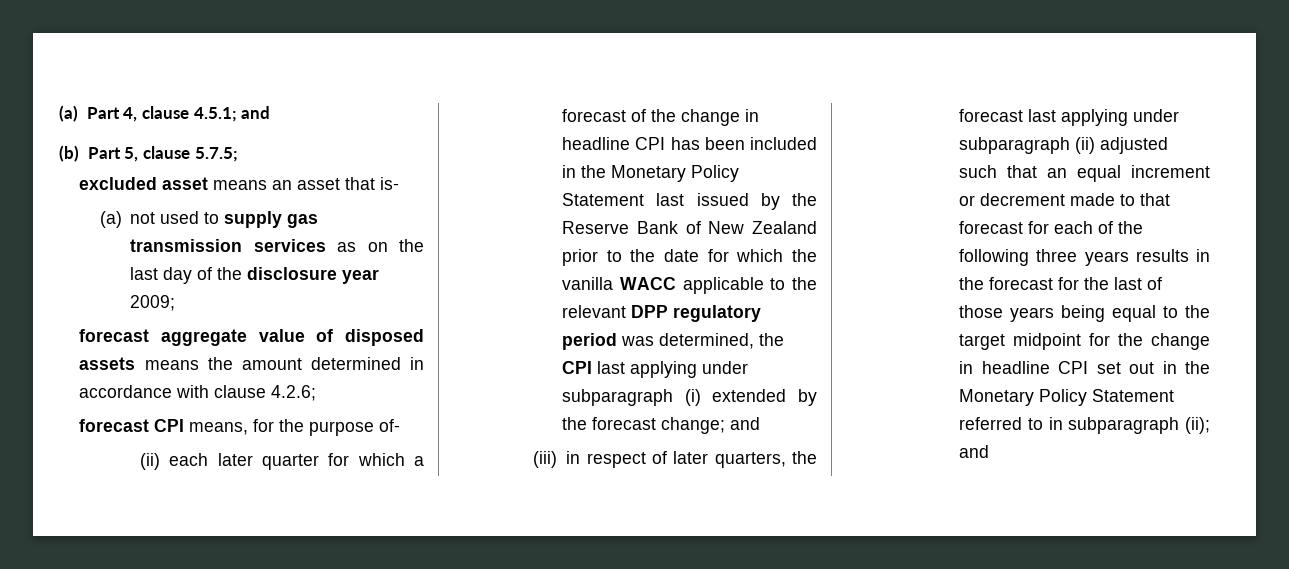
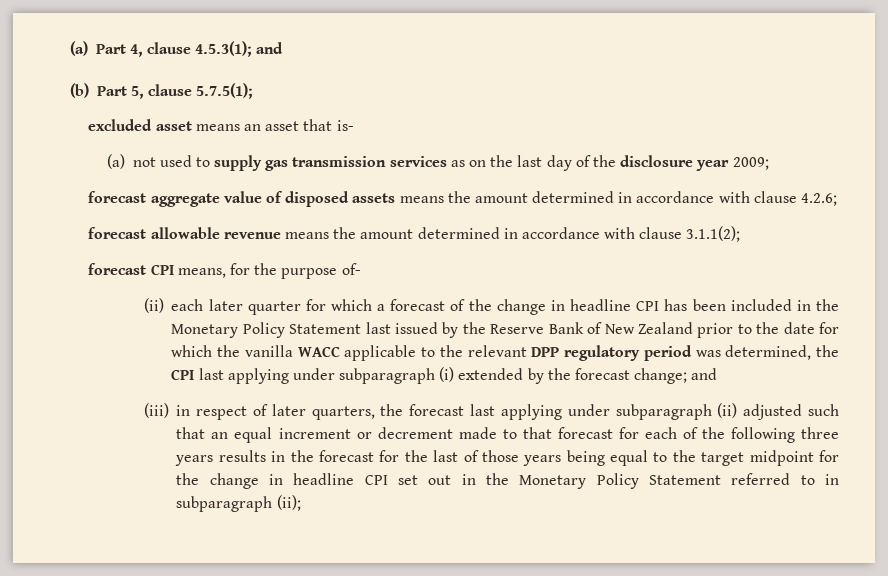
- (a) Part 4, clause 4.5.1; and
+ (a) Part 4, clause 4.5.3(1); and
- (b) Part 5, clause 5.7.5;
+ (b) Part 5, clause 5.7.5(1);
+ forecast allowable revenue means the amount determined in accordance with clause 3.1.1(2);
- (iii) in respect of later quarters, the forecast last applying under subparagraph (ii) adjusted such that an equal increment or decrement made to that forecast for each of the following three years results in the forecast for the last of those years being equal to the target midpoint for the change in headline CPI set out in the Monetary Policy Statement referred to in subparagraph (ii); and
+ (iii) in respect of later quarters, the forecast last applying under subparagraph (ii) adjusted such that an equal increment or decrement made to that forecast for each of the following three years results in the forecast for the last of those years being equal to the target midpoint for the change in headline CPI set out in the Monetary Policy Statement referred to in subparagraph (ii);

